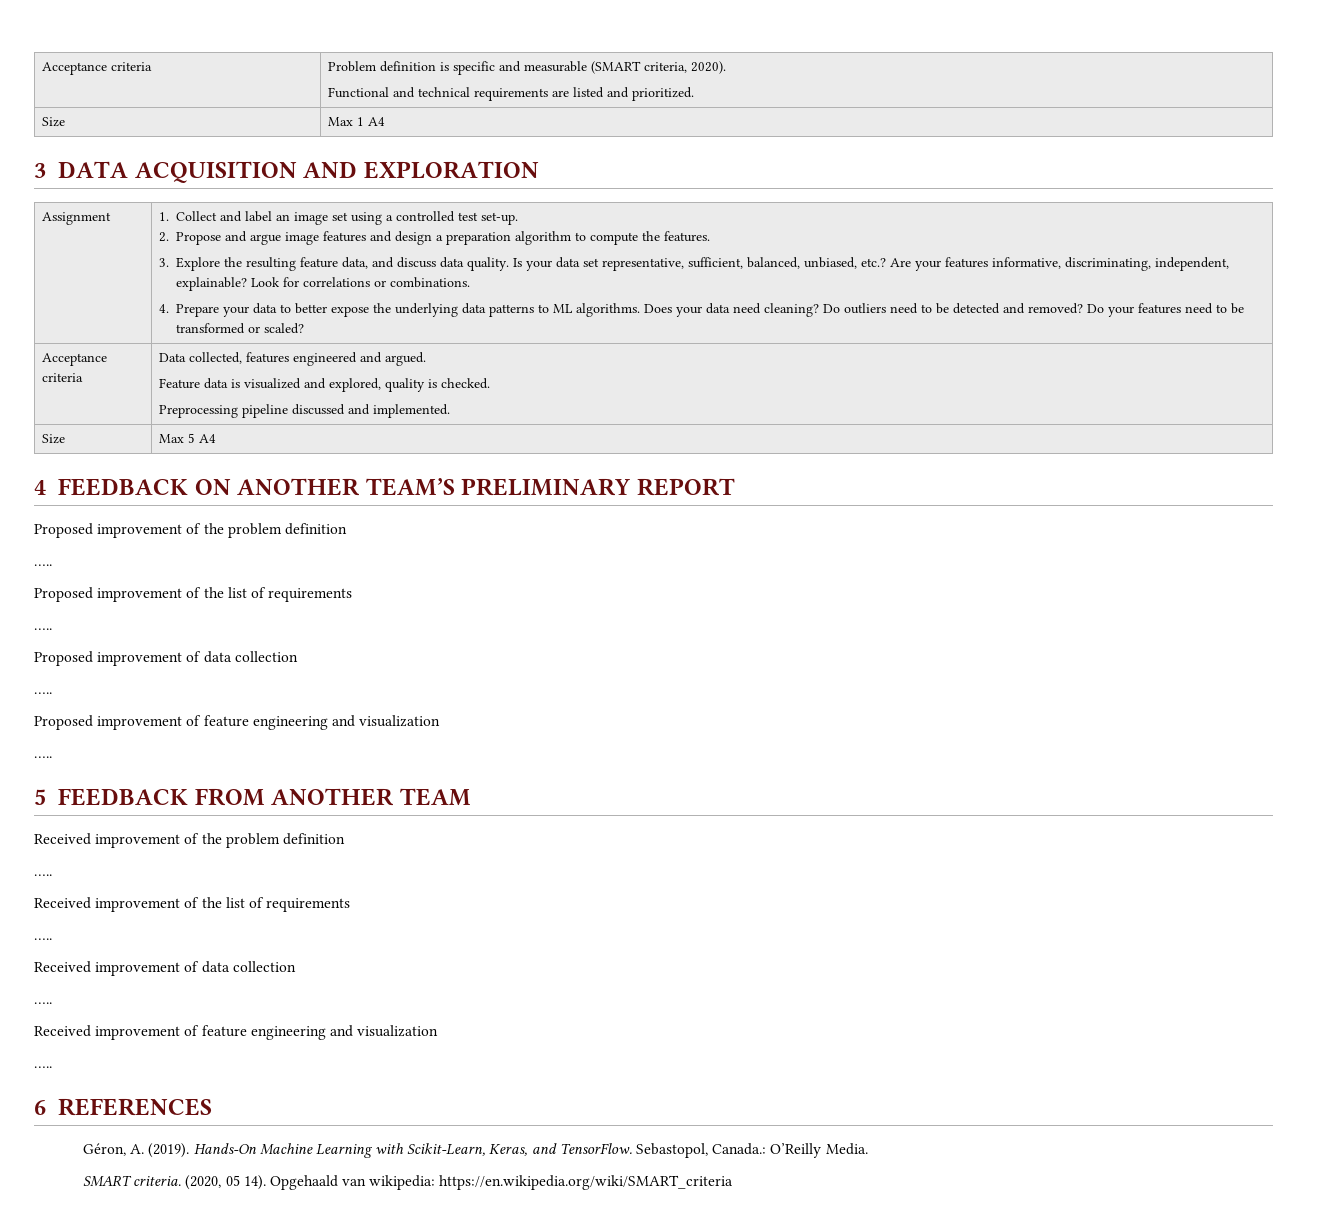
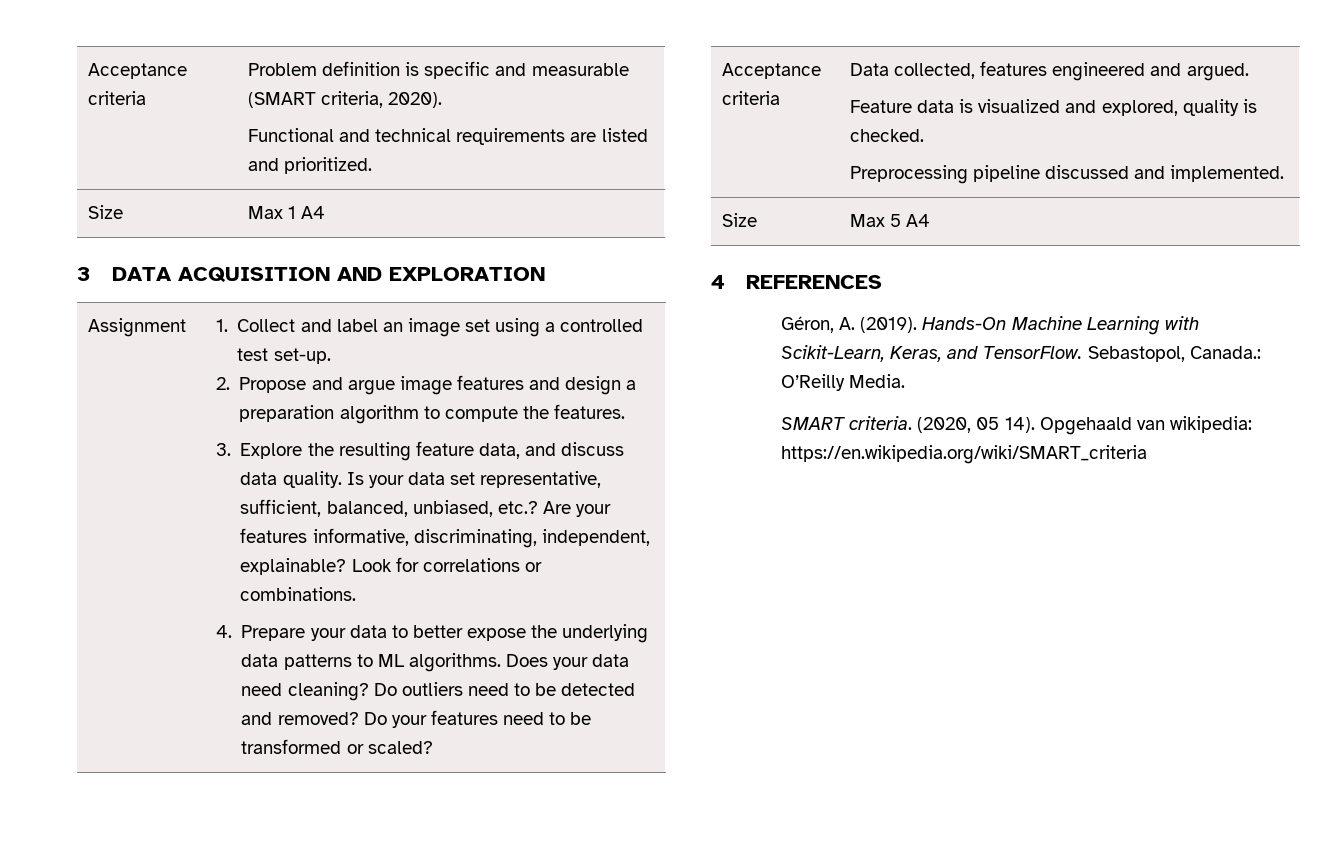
- 4 FEEDBACK ON ANOTHER TEAM’S PRELIMINARY REPORT
- Proposed improvement of the problem definition
- …..
- Proposed improvement of the list of requirements
- …..
- Proposed improvement of data collection
- …..
- Proposed improvement of feature engineering and visualization
- …..
- 5 FEEDBACK FROM ANOTHER TEAM
- Received improvement of the problem definition
- …..
- Received improvement of the list of requirements
- …..
- Received improvement of data collection
- …..
- Received improvement of feature engineering and visualization
- …..
- 6 REFERENCES
+ 4 REFERENCES

